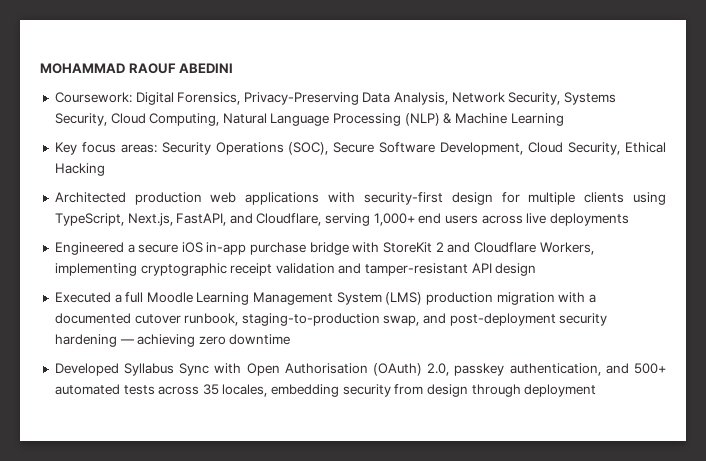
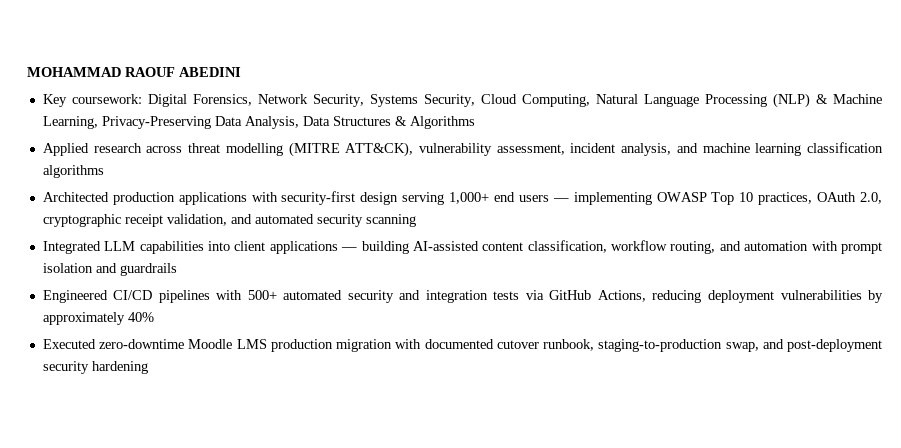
- Coursework: Digital Forensics, Privacy-Preserving Data Analysis, Network Security, Systems Security, Cloud Computing, Natural Language Processing (NLP) & Machine Learning
- Key focus areas: Security Operations (SOC), Secure Software Development, Cloud Security, Ethical Hacking
+ Key coursework: Digital Forensics, Network Security, Systems Security, Cloud Computing, Natural Language Processing (NLP) & Machine Learning, Privacy-Preserving Data Analysis, Data Structures & Algorithms
+ Applied research across threat modelling (MITRE ATT&CK), vulnerability assessment, incident analysis, and machine learning classification algorithms
- Architected production web applications with security-first design for multiple clients using TypeScript, Next.js, FastAPI, and Cloudflare, serving 1,000+ end users across live deployments
- Engineered a secure iOS in-app purchase bridge with StoreKit 2 and Cloudflare Workers, implementing cryptographic receipt validation and tamper-resistant API design
- Executed a full Moodle Learning Management System (LMS) production migration with a documented cutover runbook, staging-to-production swap, and post-deployment security hardening — achieving zero downtime
- Developed Syllabus Sync with Open Authorisation (OAuth) 2.0, passkey authentication, and 500+ automated tests across 35 locales, embedding security from design through deployment
+ Architected production applications with security-first design serving 1,000+ end users — implementing OWASP Top 10 practices, OAuth 2.0, cryptographic receipt validation, and automated security scanning
+ Integrated LLM capabilities into client applications — building AI-assisted content classification, workflow routing, and automation with prompt isolation and guardrails
+ Engineered CI/CD pipelines with 500+ automated security and integration tests via GitHub Actions, reducing deployment vulnerabilities by approximately 40%
+ Executed zero-downtime Moodle LMS production migration with documented cutover runbook, staging-to-production swap, and post-deployment security hardening

